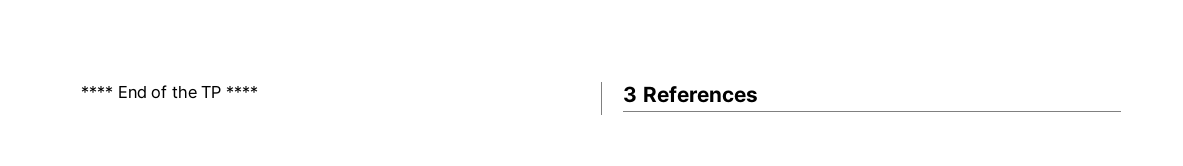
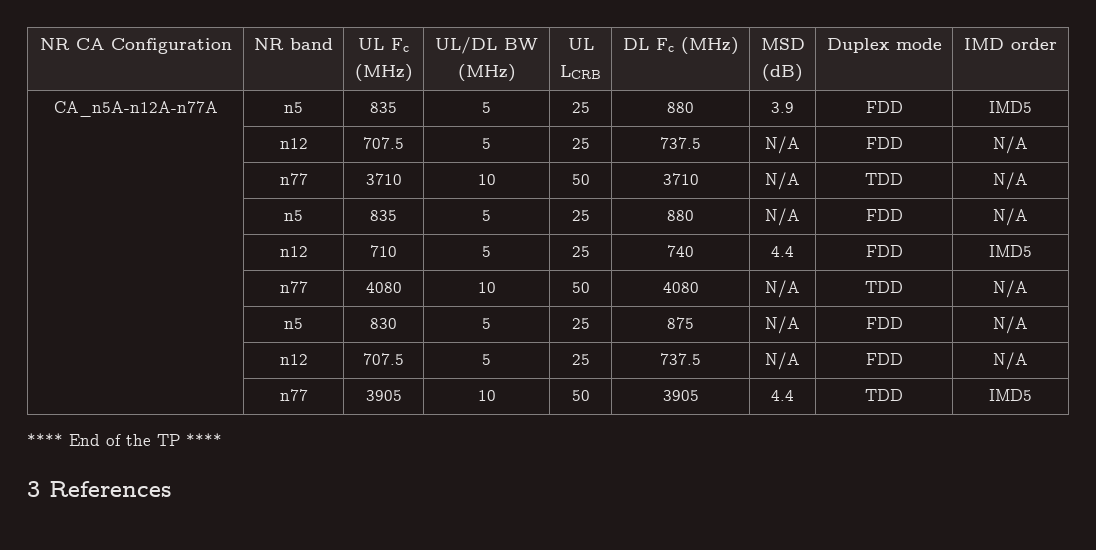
+ NR CA Configuration | NR band | UL Fc
+ (MHz) | UL/DL BW
+ (MHz) | UL
+ LCRB | DL Fc (MHz) | MSD
+ (dB) | Duplex mode | IMD order
+ CA_n5A-n12A-n77A | n5 | 835 | 5 | 25 | 880 | 3.9 | FDD | IMD5
+ | n12 | 707.5 | 5 | 25 | 737.5 | N/A | FDD | N/A
+ | n77 | 3710 | 10 | 50 | 3710 | N/A | TDD | N/A
+ | n5 | 835 | 5 | 25 | 880 | N/A | FDD | N/A
+ | n12 | 710 | 5 | 25 | 740 | 4.4 | FDD | IMD5
+ | n77 | 4080 | 10 | 50 | 4080 | N/A | TDD | N/A
+ | n5 | 830 | 5 | 25 | 875 | N/A | FDD | N/A
+ | n12 | 707.5 | 5 | 25 | 737.5 | N/A | FDD | N/A
+ | n77 | 3905 | 10 | 50 | 3905 | 4.4 | TDD | IMD5

